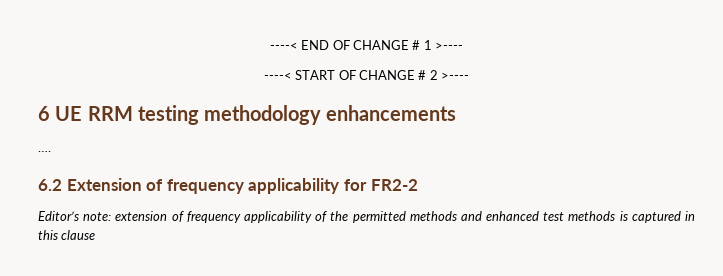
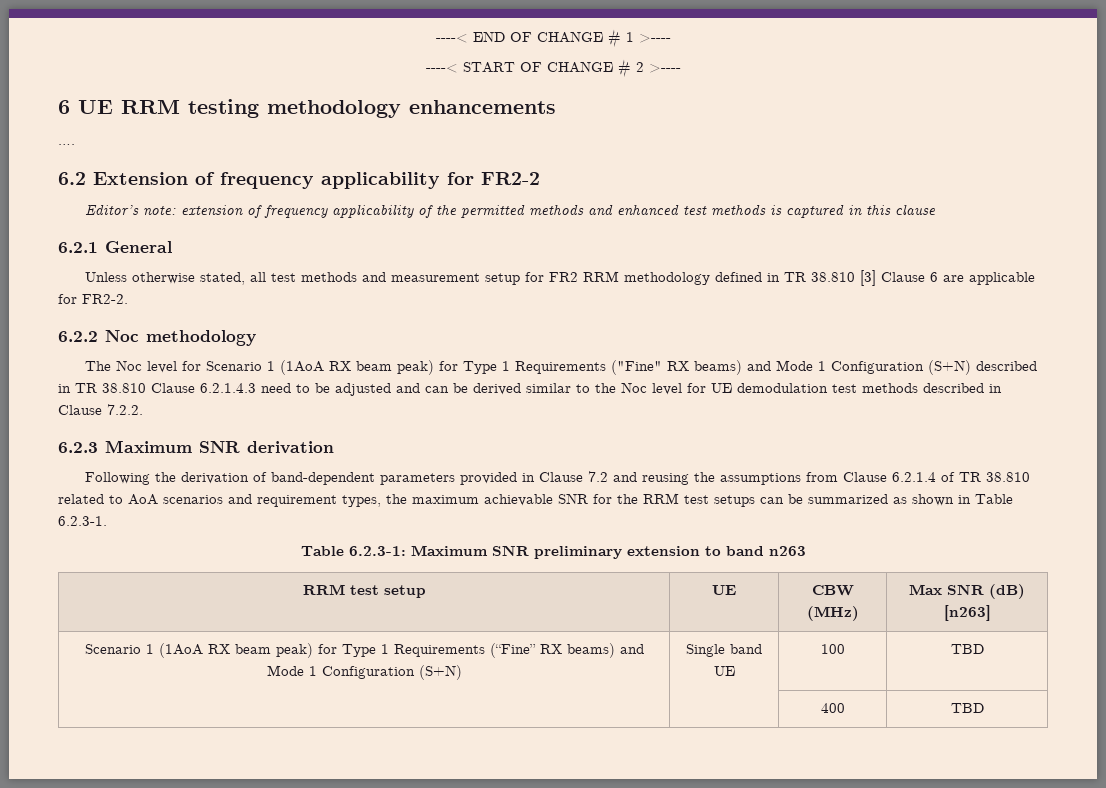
+ 6.2.1 General
+ Unless otherwise stated, all test methods and measurement setup for FR2 RRM methodology defined in TR 38.810 [3] Clause 6 are applicable for FR2-2.
+ 6.2.2 Noc methodology
+ The Noc level for Scenario 1 (1AoA RX beam peak) for Type 1 Requirements ("Fine" RX beams) and Mode 1 Configuration (S+N) described in TR 38.810 Clause 6.2.1.4.3 need to be adjusted and can be derived similar to the Noc level for UE demodulation test methods described in Clause 7.2.2.
+ 6.2.3 Maximum SNR derivation
+ Following the derivation of band-dependent parameters provided in Clause 7.2 and reusing the assumptions from Clause 6.2.1.4 of TR 38.810 related to AoA scenarios and requirement types, the maximum achievable SNR for the RRM test setups can be summarized as shown in Table 6.2.3-1.
+ Table 6.2.3-1: Maximum SNR preliminary extension to band n263
+ RRM test setup | UE | CBW (MHz) | Max SNR (dB) [n263]
+ Scenario 1 (1AoA RX beam peak) for Type 1 Requirements (“Fine” RX beams) and Mode 1 Configuration (S+N) | Single band UE | 100 | TBD
+ | | 400 | TBD

